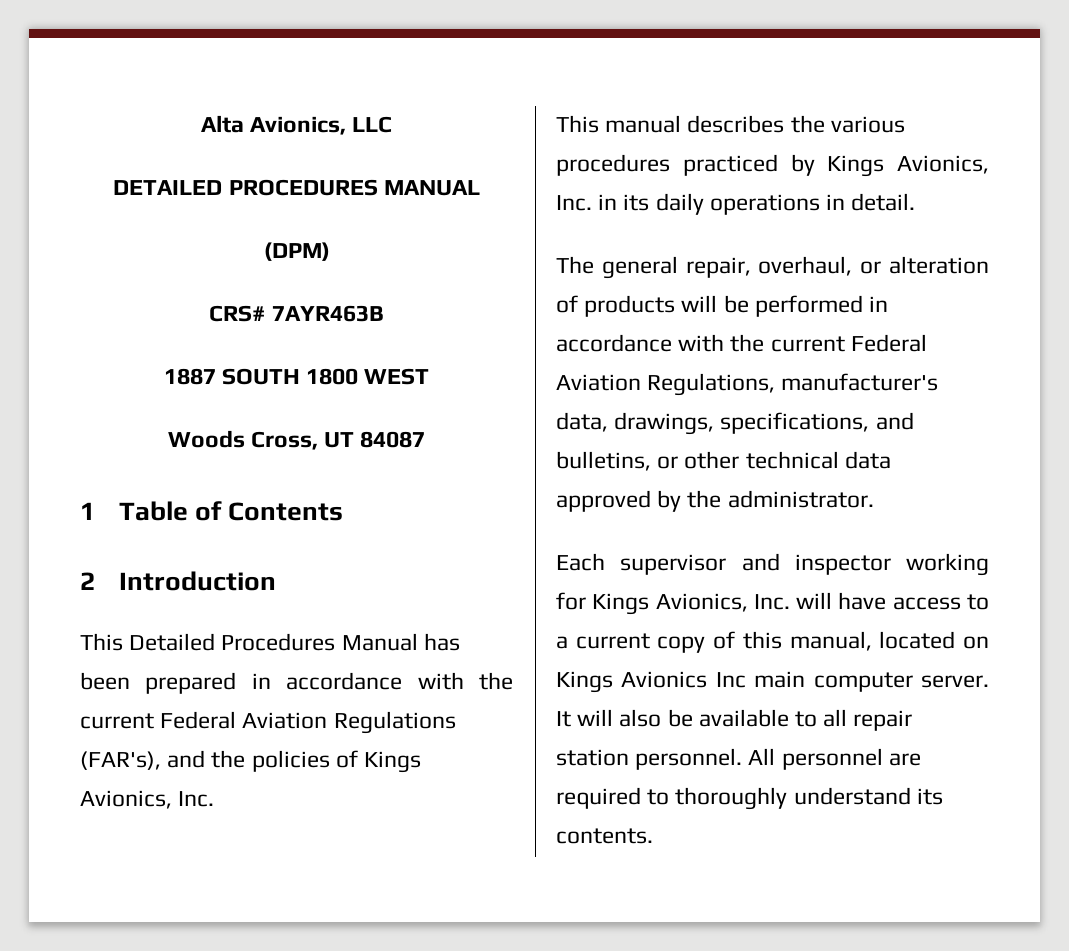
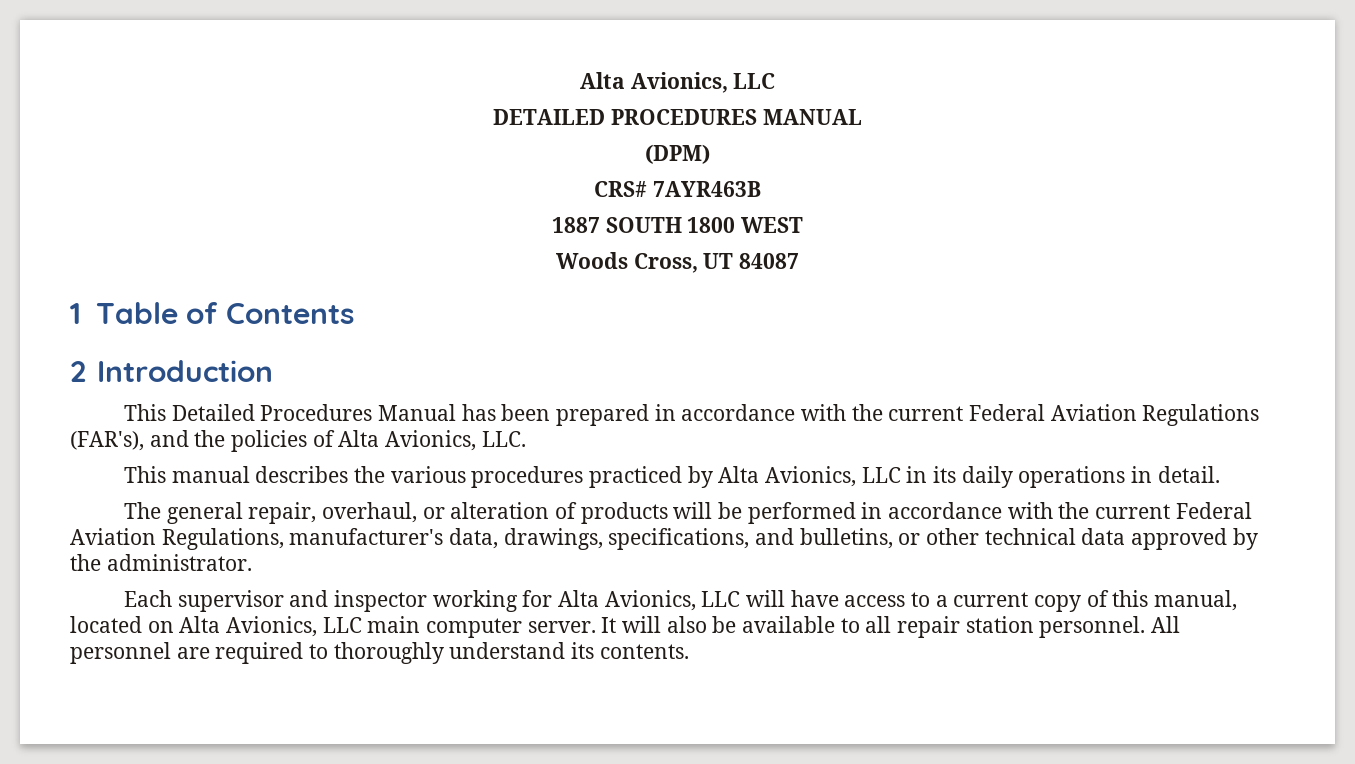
- This Detailed Procedures Manual has been prepared in accordance with the current Federal Aviation Regulations (FAR's), and the policies of Kings Avionics, Inc.
+ This Detailed Procedures Manual has been prepared in accordance with the current Federal Aviation Regulations (FAR's), and the policies of Alta Avionics, LLC.
- This manual describes the various procedures practiced by Kings Avionics, Inc. in its daily operations in detail.
+ This manual describes the various procedures practiced by Alta Avionics, LLC in its daily operations in detail.
- Each supervisor and inspector working for Kings Avionics, Inc. will have access to a current copy of this manual, located on Kings Avionics Inc main computer server.
+ Each supervisor and inspector working for Alta Avionics, LLC will have access to a current copy of this manual, located on Alta Avionics, LLC main computer server.

